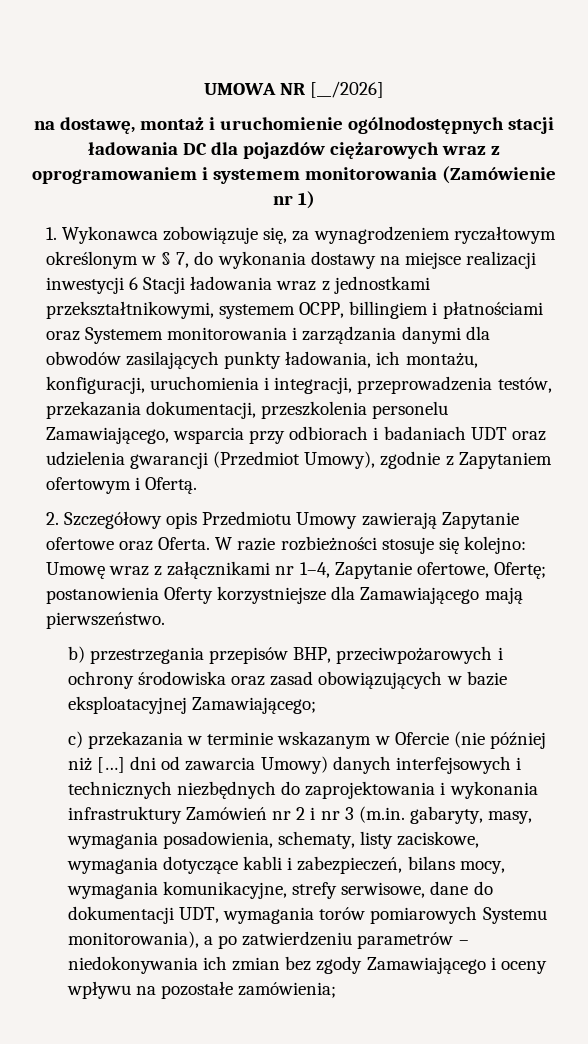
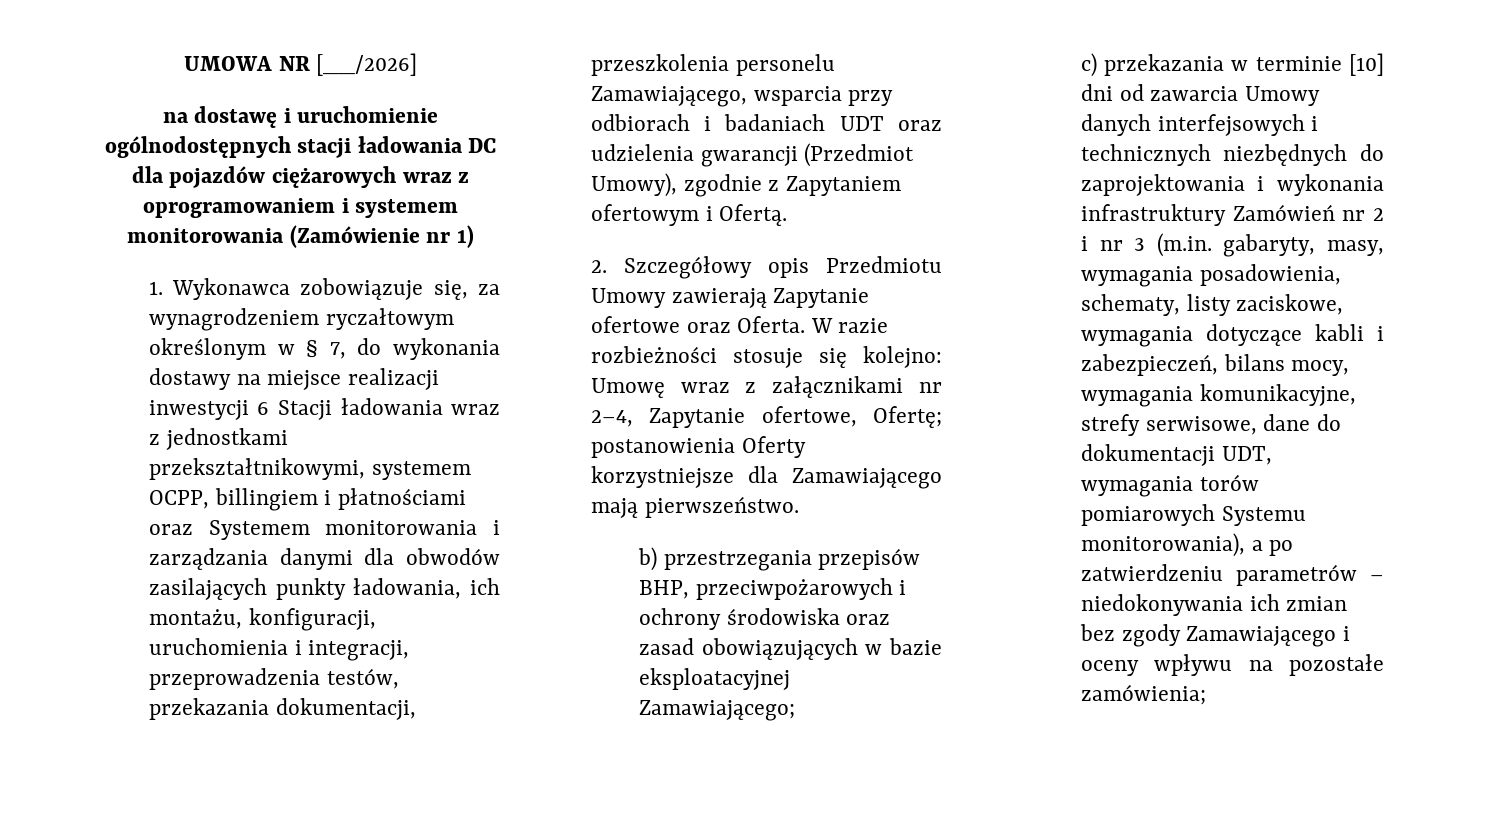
- na dostawę, montaż i uruchomienie ogólnodostępnych stacji ładowania DC dla pojazdów ciężarowych wraz z oprogramowaniem i systemem monitorowania (Zamówienie nr 1)
+ na dostawę i uruchomienie ogólnodostępnych stacji ładowania DC dla pojazdów ciężarowych wraz z oprogramowaniem i systemem monitorowania (Zamówienie nr 1)
- W razie rozbieżności stosuje się kolejno: Umowę wraz z załącznikami nr 1–4, Zapytanie ofertowe, Ofertę; postanowienia Oferty korzystniejsze dla Zamawiającego mają pierwszeństwo.
+ W razie rozbieżności stosuje się kolejno: Umowę wraz z załącznikami nr 2–4, Zapytanie ofertowe, Ofertę; postanowienia Oferty korzystniejsze dla Zamawiającego mają pierwszeństwo.
- c) przekazania w terminie wskazanym w Ofercie (nie później niż […] dni od zawarcia Umowy) danych interfejsowych i technicznych niezbędnych do zaprojektowania i wykonania infrastruktury Zamówień nr 2 i nr 3 (m.in. gabaryty, masy, wymagania posadowienia, schematy, listy zaciskowe, wymagania dotyczące kabli i zabezpieczeń, bilans mocy, wymagania komunikacyjne, strefy serwisowe, dane do dokumentacji UDT, wymagania torów pomiarowych Systemu monitorowania), a po zatwierdzeniu parametrów – niedokonywania ich zmian bez zgody Zamawiającego i oceny wpływu na pozostałe zamówienia;
+ c) przekazania w terminie [10] dni od zawarcia Umowy danych interfejsowych i technicznych niezbędnych do zaprojektowania i wykonania infrastruktury Zamówień nr 2 i nr 3 (m.in. gabaryty, masy, wymagania posadowienia, schematy, listy zaciskowe, wymagania dotyczące kabli i zabezpieczeń, bilans mocy, wymagania komunikacyjne, strefy serwisowe, dane do dokumentacji UDT, wymagania torów pomiarowych Systemu monitorowania), a po zatwierdzeniu parametrów – niedokonywania ich zmian bez zgody Zamawiającego i oceny wpływu na pozostałe zamówienia;

